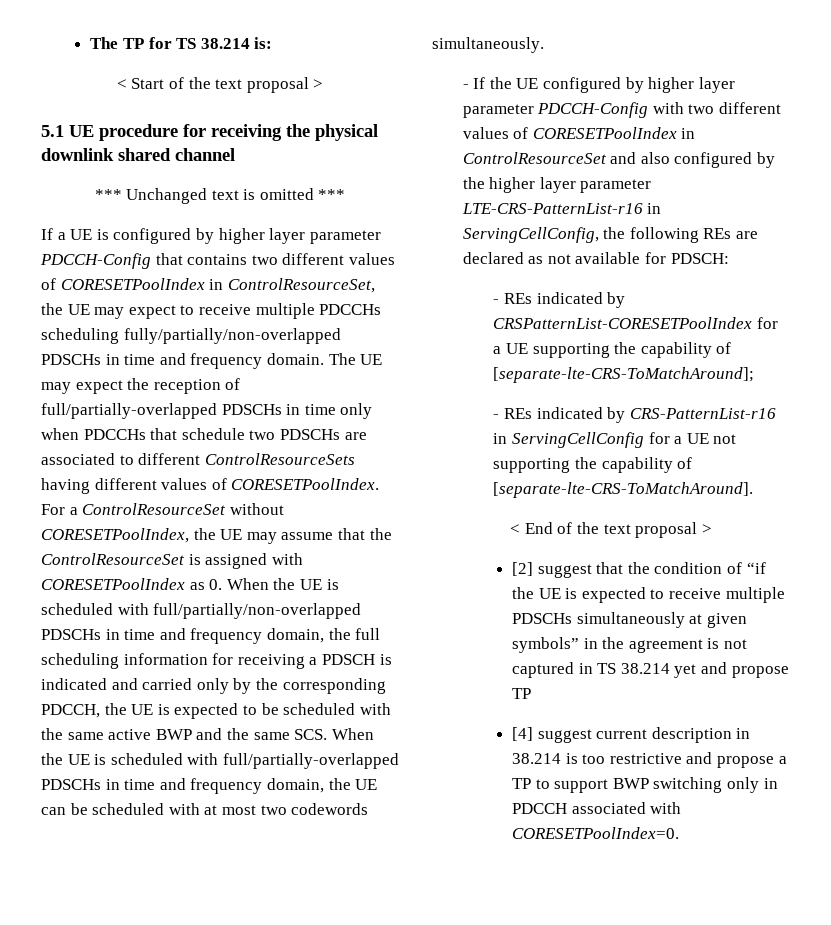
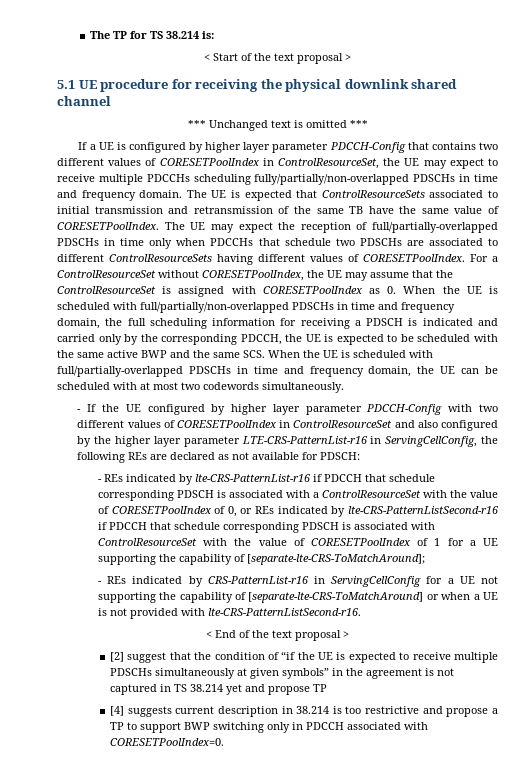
- The UE may expect the reception of full/partially-overlapped PDSCHs in time only when PDCCHs that schedule two PDSCHs are associated to different ControlResourceSets having different values of CORESETPoolIndex.
+ The UE is expected that ControlResourceSets associated to initial transmission and retransmission of the same TB have the same value of CORESETPoolIndex. The UE may expect the reception of full/partially-overlapped PDSCHs in time only when PDCCHs that schedule two PDSCHs are associated to different ControlResourceSets having different values of CORESETPoolIndex.
- - REs indicated by CRSPatternList-CORESETPoolIndex for a UE supporting the capability of [separate-lte-CRS-ToMatchAround];
+ - REs indicated by lte-CRS-PatternList-r16 if PDCCH that schedule corresponding PDSCH is associated with a ControlResourceSet with the value of CORESETPoolIndex of 0, or REs indicated by lte-CRS-PatternListSecond-r16 if PDCCH that schedule corresponding PDSCH is associated with ControlResourceSet with the value of CORESETPoolIndex of 1 for a UE supporting the capability of [separate-lte-CRS-ToMatchAround];
- - REs indicated by CRS-PatternList-r16 in ServingCellConfig for a UE not supporting the capability of [separate-lte-CRS-ToMatchAround].
+ - REs indicated by CRS-PatternList-r16 in ServingCellConfig for a UE not supporting the capability of [separate-lte-CRS-ToMatchAround] or when a UE is not provided with lte-CRS-PatternListSecond-r16.
- [4] suggest current description in 38.214 is too restrictive and propose a TP to support BWP switching only in PDCCH associated with CORESETPoolIndex=0.
+ [4] suggests current description in 38.214 is too restrictive and propose a TP to support BWP switching only in PDCCH associated with CORESETPoolIndex=0.

